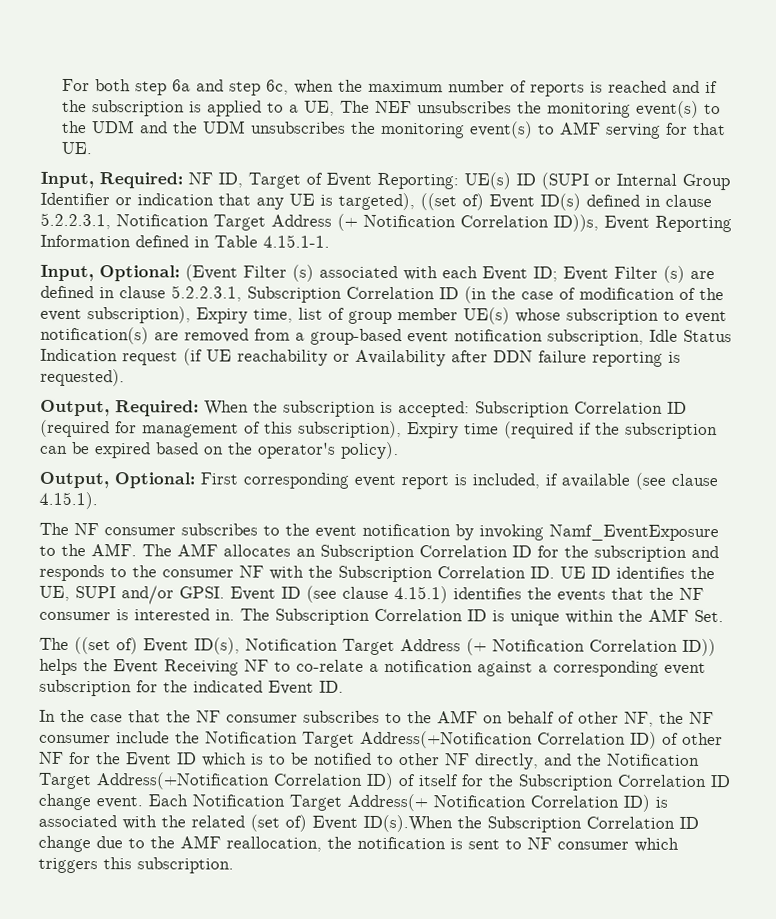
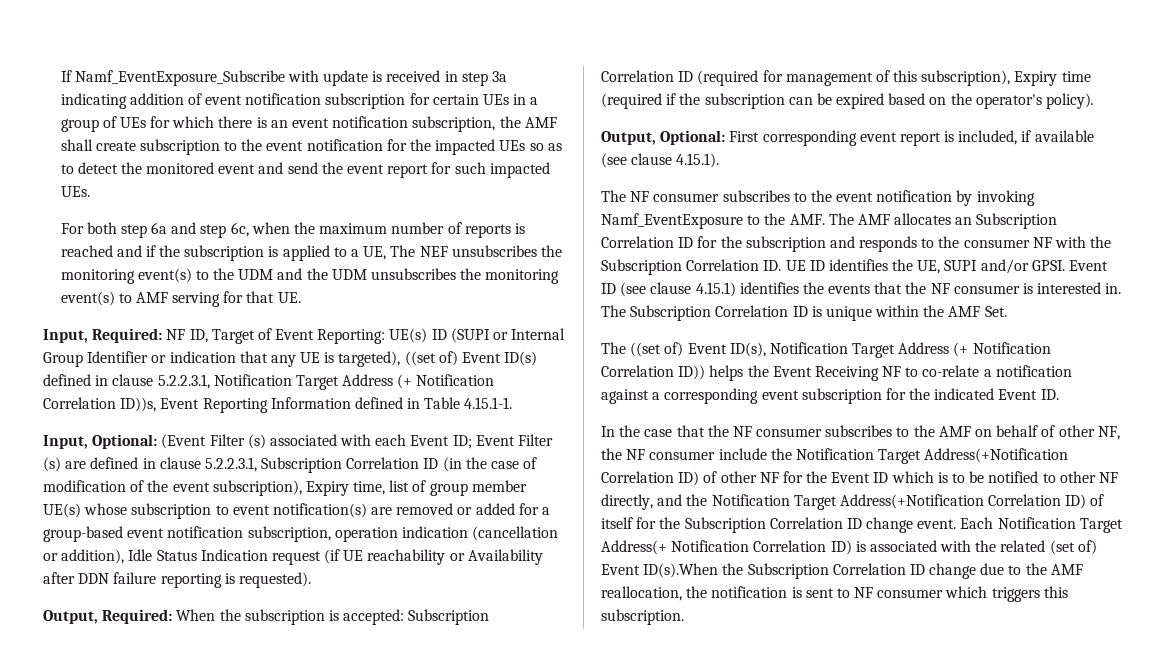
+ If Namf_EventExposure_Subscribe with update is received in step 3a indicating addition of event notification subscription for certain UEs in a group of UEs for which there is an event notification subscription, the AMF shall create subscription to the event notification for the impacted UEs so as to detect the monitored event and send the event report for such impacted UEs.
- Event Filter (s) are defined in clause 5.2.2.3.1, Subscription Correlation ID (in the case of modification of the event subscription), Expiry time, list of group member UE(s) whose subscription to event notification(s) are removed from a group-based event notification subscription, Idle Status Indication request (if UE reachability or Availability after DDN failure reporting is requested).
+ Event Filter (s) are defined in clause 5.2.2.3.1, Subscription Correlation ID (in the case of modification of the event subscription), Expiry time, list of group member UE(s) whose subscription to event notification(s) are removed or added for a group-based event notification subscription, operation indication (cancellation or addition), Idle Status Indication request (if UE reachability or Availability after DDN failure reporting is requested).

